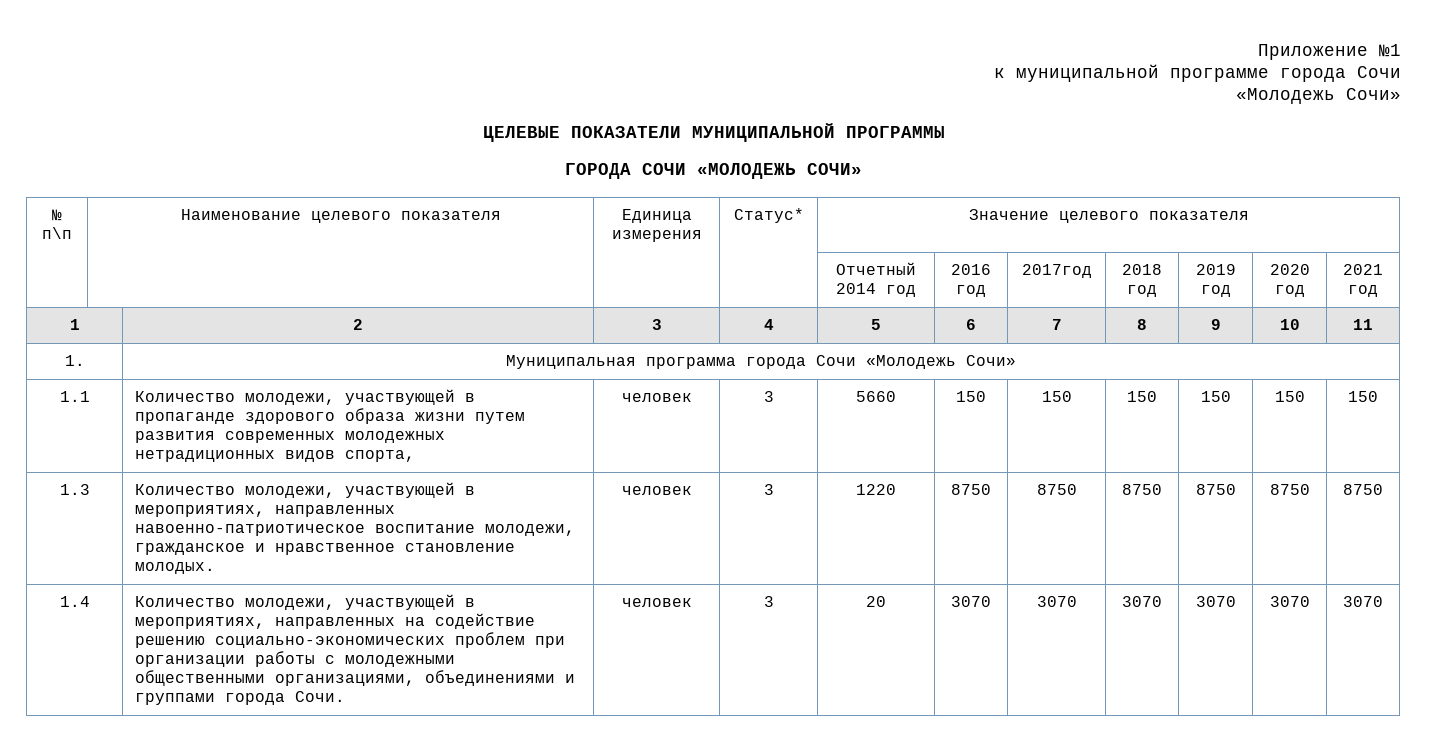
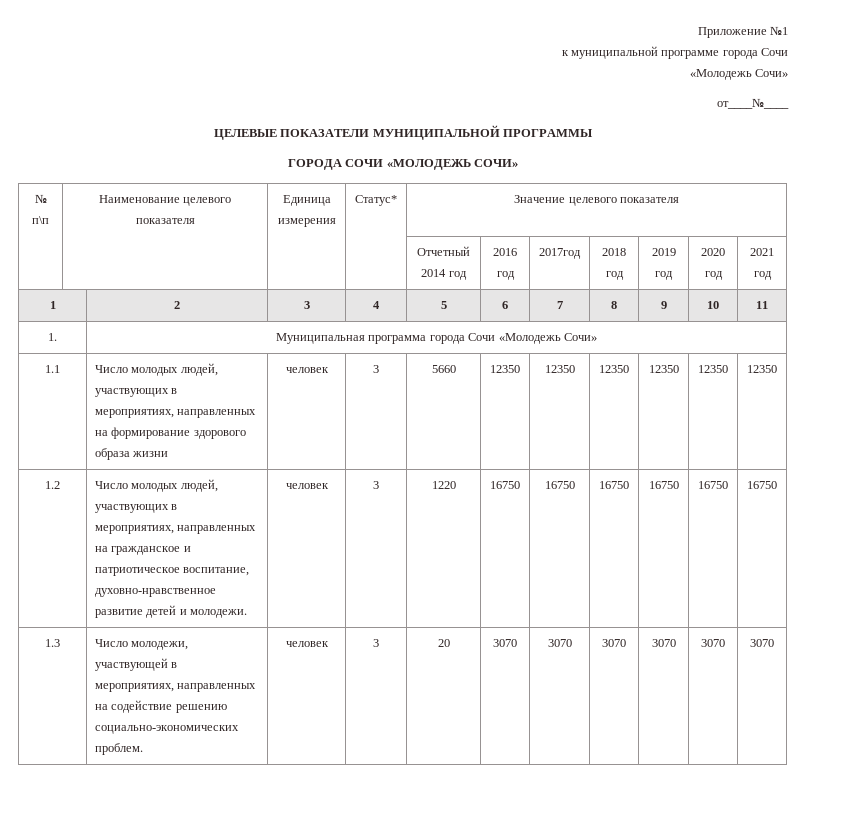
+ от____№____
- 1.1 | Количество молодежи, участвующей в пропаганде здорового образа жизни путем развития современных молодежных нетрадиционных видов спорта, | человек | 3 | 5660 | 150 | 150 | 150 | 150 | 150 | 150
- 1.3 | Количество молодежи, участвующей в мероприятиях, направленных навоенно-патриотическое воспитание молодежи, гражданское и нравственное становление молодых. | человек | 3 | 1220 | 8750 | 8750 | 8750 | 8750 | 8750 | 8750
- 1.4 | Количество молодежи, участвующей в мероприятиях, направленных на содействие решению социально-экономических проблем при организации работы с молодежными общественными организациями, объединениями и группами города Сочи. | человек | 3 | 20 | 3070 | 3070 | 3070 | 3070 | 3070 | 3070
+ 1.1 | Число молодых людей, участвующих в мероприятиях, направленных на формирование здорового образа жизни | человек | 3 | 5660 | 12350 | 12350 | 12350 | 12350 | 12350 | 12350
+ 1.2 | Число молодых людей, участвующих в мероприятиях, направленных на гражданское и патриотическое воспитание, духовно-нравственное развитие детей и молодежи. | человек | 3 | 1220 | 16750 | 16750 | 16750 | 16750 | 16750 | 16750
+ 1.3 | Число молодежи, участвующей в мероприятиях, направленных на содействие решению социально-экономических проблем. | человек | 3 | 20 | 3070 | 3070 | 3070 | 3070 | 3070 | 3070

